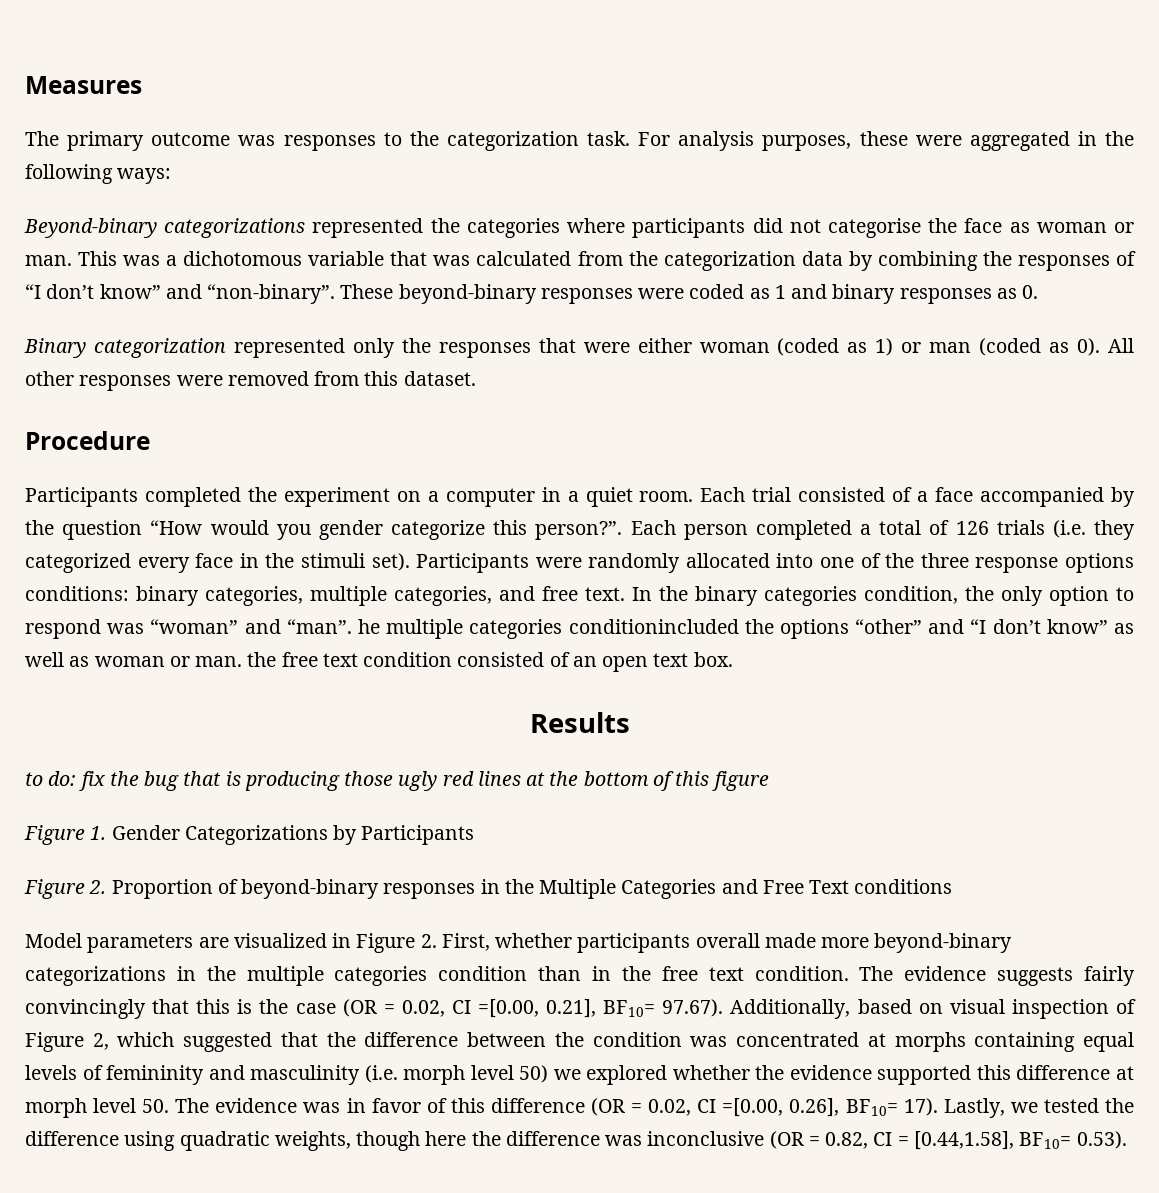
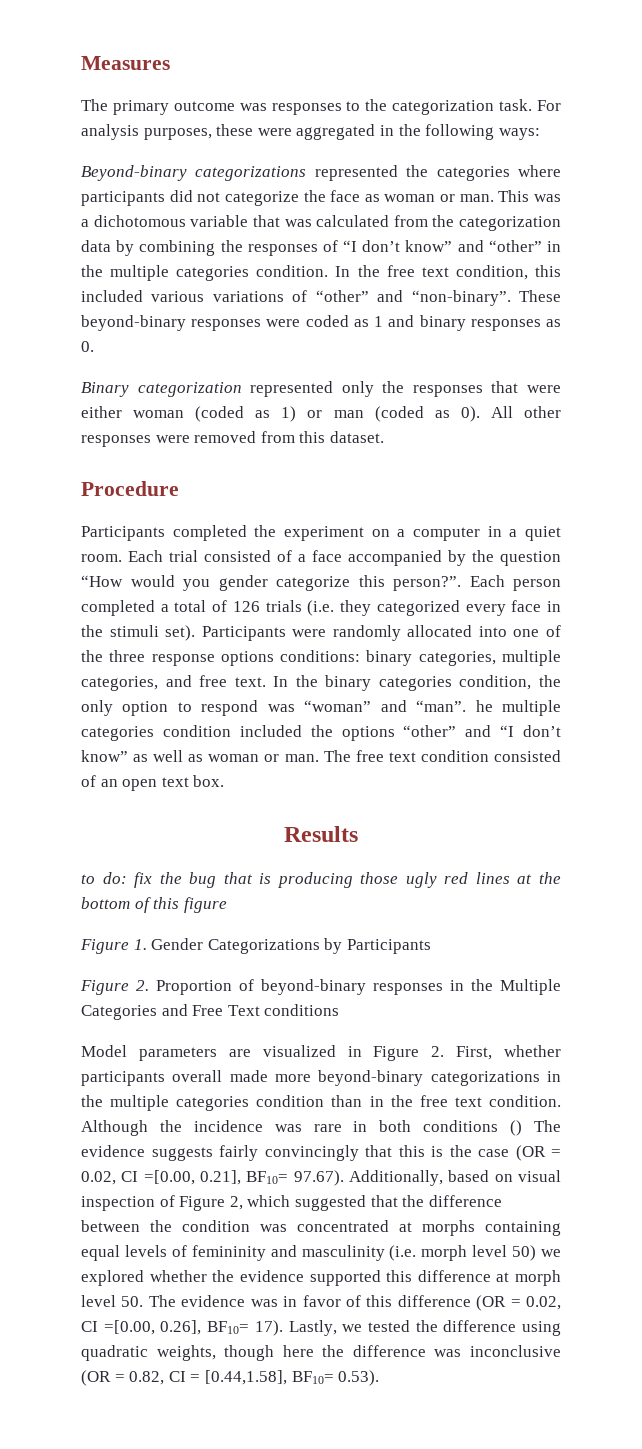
- Beyond-binary categorizations represented the categories where participants did not categorise the face as woman or man.
+ Beyond-binary categorizations represented the categories where participants did not categorize the face as woman or man.
- This was a dichotomous variable that was calculated from the categorization data by combining the responses of “I don’t know” and “non-binary”.
+ This was a dichotomous variable that was calculated from the categorization data by combining the responses of “I don’t know” and “other” in the multiple categories condition. In the free text condition, this included various variations of “other” and “non-binary”.
- In the binary categories condition, the only option to respond was “woman” and “man”. he multiple categories conditionincluded the options “other” and “I don’t know” as well as woman or man. the free text condition consisted of an open text box.
+ In the binary categories condition, the only option to respond was “woman” and “man”. he multiple categories condition included the options “other” and “I don’t know” as well as woman or man. The free text condition consisted of an open text box.
- The evidence suggests fairly convincingly that this is the case (OR = 0.02, CI =[0.00, 0.21], BF10= 97.67). Additionally, based on visual inspection of Figure 2, which suggested that the difference between the condition was concentrated at morphs containing equal levels of femininity and masculinity (i.e. morph level 50) we explored whether the evidence supported this difference at morph level 50. The evidence was in favor of this difference (OR = 0.02, CI =[0.00, 0.26], BF10= 17).
+ Although the incidence was rare in both conditions () The evidence suggests fairly convincingly that this is the case (OR = 0.02, CI =[0.00, 0.21], BF10= 97.67). Additionally, based on visual inspection of Figure 2, which suggested that the difference between the condition was concentrated at morphs containing equal levels of femininity and masculinity (i.e. morph level 50) we explored whether the evidence supported this difference at morph level 50. The evidence was in favor of this difference (OR = 0.02, CI =[0.00, 0.26], BF10= 17).

